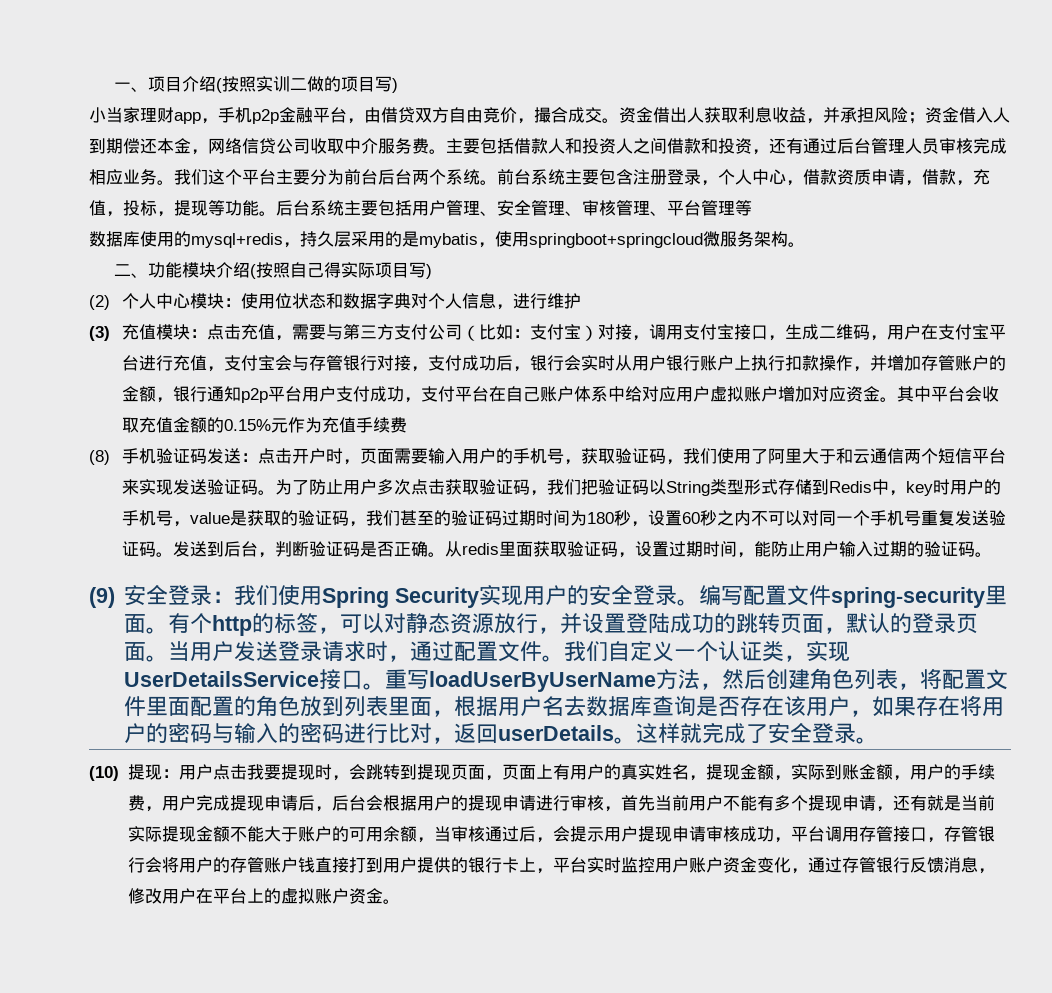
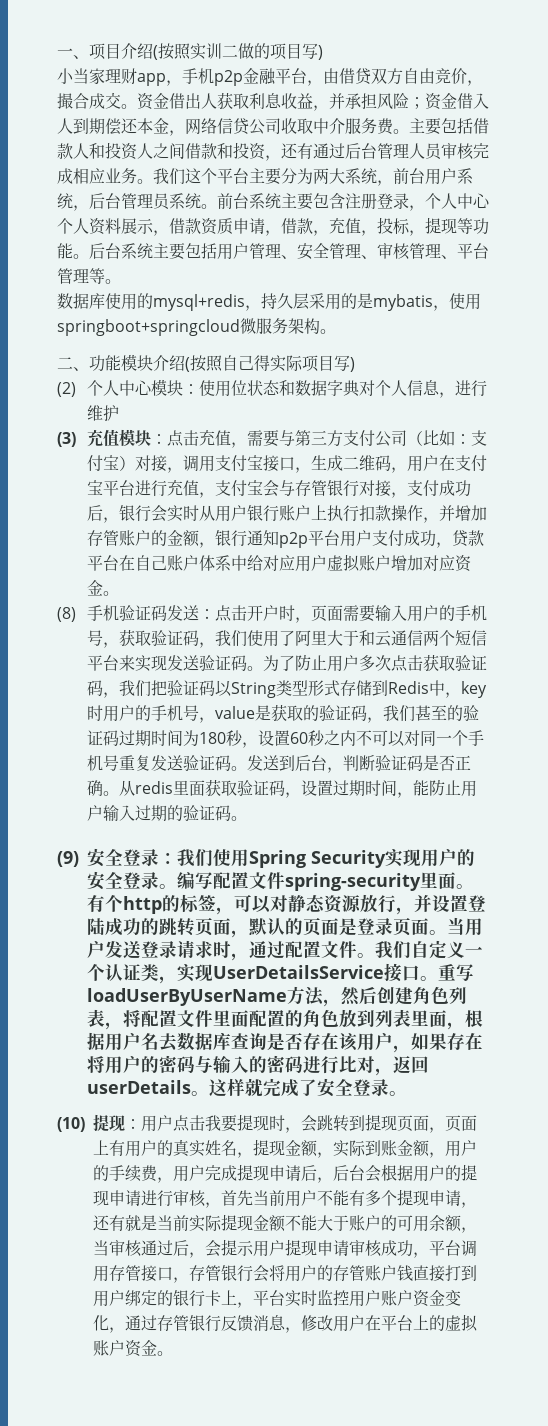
- 我们这个平台主要分为前台后台两个系统。
+ 我们这个平台主要分为两大系统，前台用户系统，后台管理员系统。
- 前台系统主要包含注册登录，个人中心，借款资质申请，借款，充值，投标，提现等功能。
+ 前台系统主要包含注册登录，个人中心个人资料展示，借款资质申请，借款，充值，投标，提现等功能。
- 后台系统主要包括用户管理、安全管理、审核管理、平台管理等
+ 后台系统主要包括用户管理、安全管理、审核管理、平台管理等。
- 支付宝）对接，调用支付宝接口，生成二维码，用户在支付宝平台进行充值，支付宝会与存管银行对接，支付成功后，银行会实时从用户银行账户上执行扣款操作，并增加存管账户的金额，银行通知p2p平台用户支付成功，支付平台在自己账户体系中给对应用户虚拟账户增加对应资金。其中平台会收取充值金额的0.15%元作为充值手续费
+ 支付宝）对接，调用支付宝接口，生成二维码，用户在支付宝平台进行充值，支付宝会与存管银行对接，支付成功后，银行会实时从用户银行账户上执行扣款操作，并增加存管账户的金额，银行通知p2p平台用户支付成功，贷款平台在自己账户体系中给对应用户虚拟账户增加对应资金。
- 有个http的标签，可以对静态资源放行，并设置登陆成功的跳转页面，默认的登录页面。
+ 有个http的标签，可以对静态资源放行，并设置登陆成功的跳转页面，默认的页面是登录页面。
- 用户点击我要提现时，会跳转到提现页面，页面上有用户的真实姓名，提现金额，实际到账金额，用户的手续费，用户完成提现申请后，后台会根据用户的提现申请进行审核，首先当前用户不能有多个提现申请，还有就是当前实际提现金额不能大于账户的可用余额，当审核通过后，会提示用户提现申请审核成功，平台调用存管接口，存管银行会将用户的存管账户钱直接打到用户提供的银行卡上，平台实时监控用户账户资金变化，通过存管银行反馈消息，修改用户在平台上的虚拟账户资金。
+ 用户点击我要提现时，会跳转到提现页面，页面上有用户的真实姓名，提现金额，实际到账金额，用户的手续费，用户完成提现申请后，后台会根据用户的提现申请进行审核，首先当前用户不能有多个提现申请，还有就是当前实际提现金额不能大于账户的可用余额，当审核通过后，会提示用户提现申请审核成功，平台调用存管接口，存管银行会将用户的存管账户钱直接打到用户绑定的银行卡上，平台实时监控用户账户资金变化，通过存管银行反馈消息，修改用户在平台上的虚拟账户资金。

